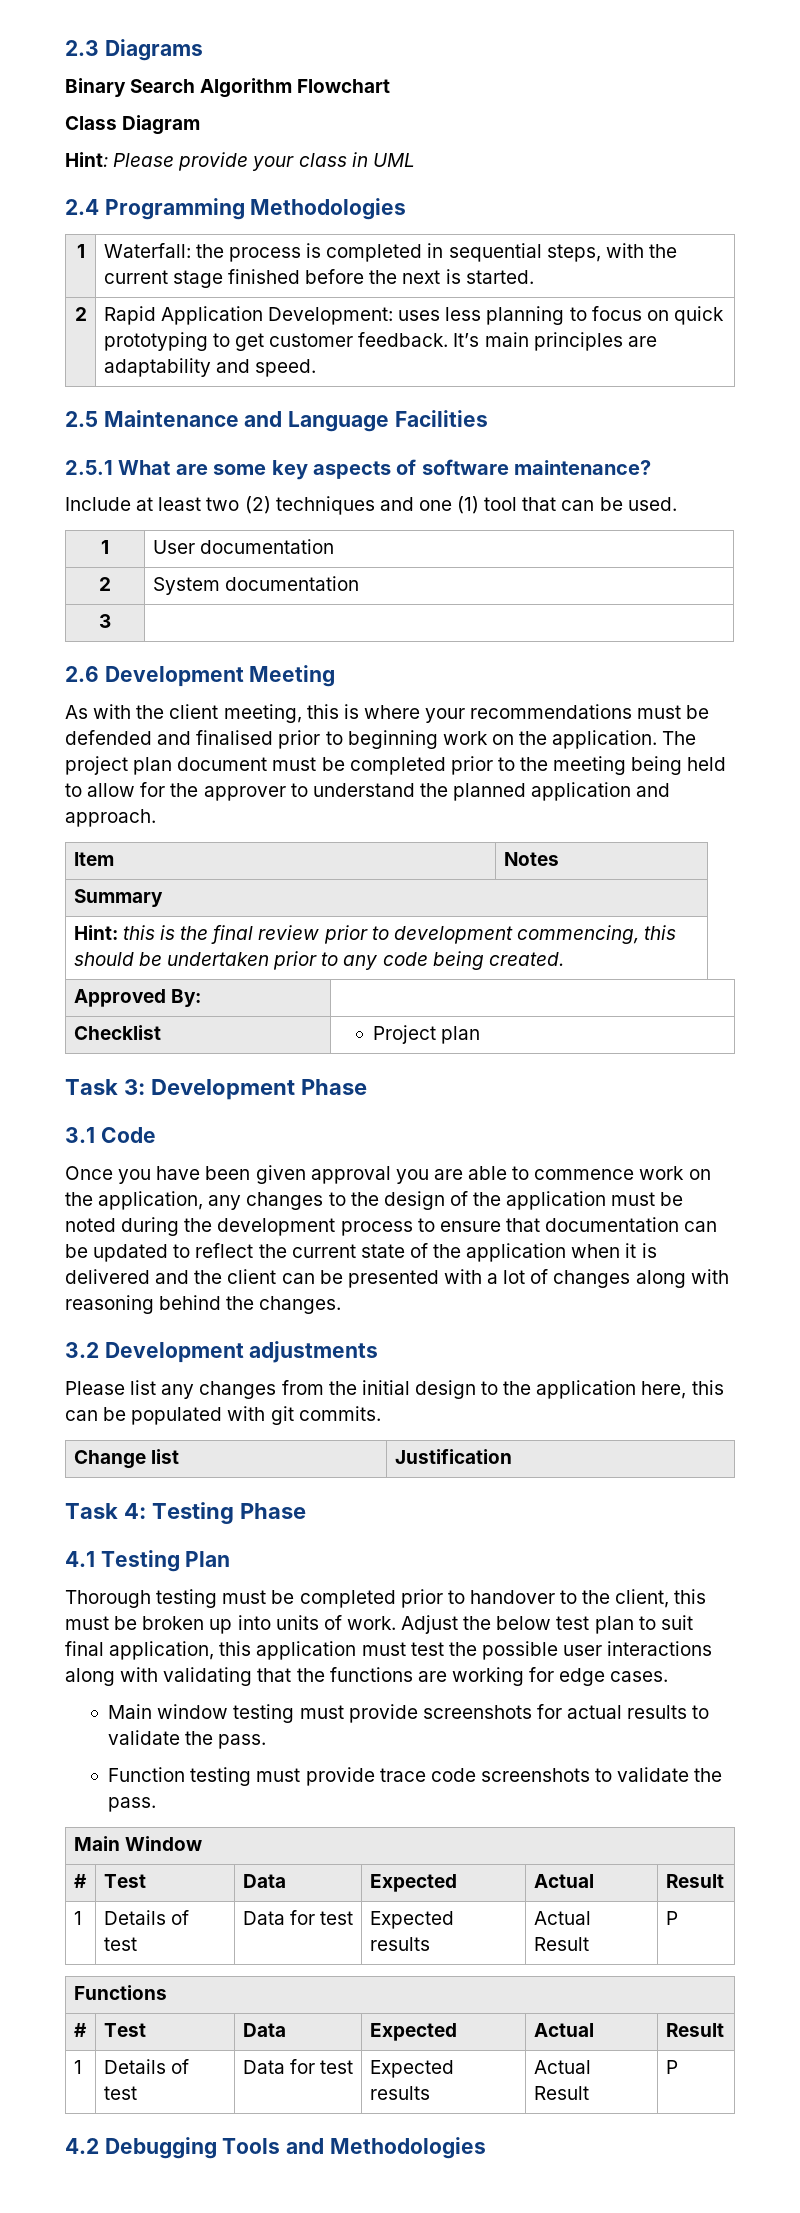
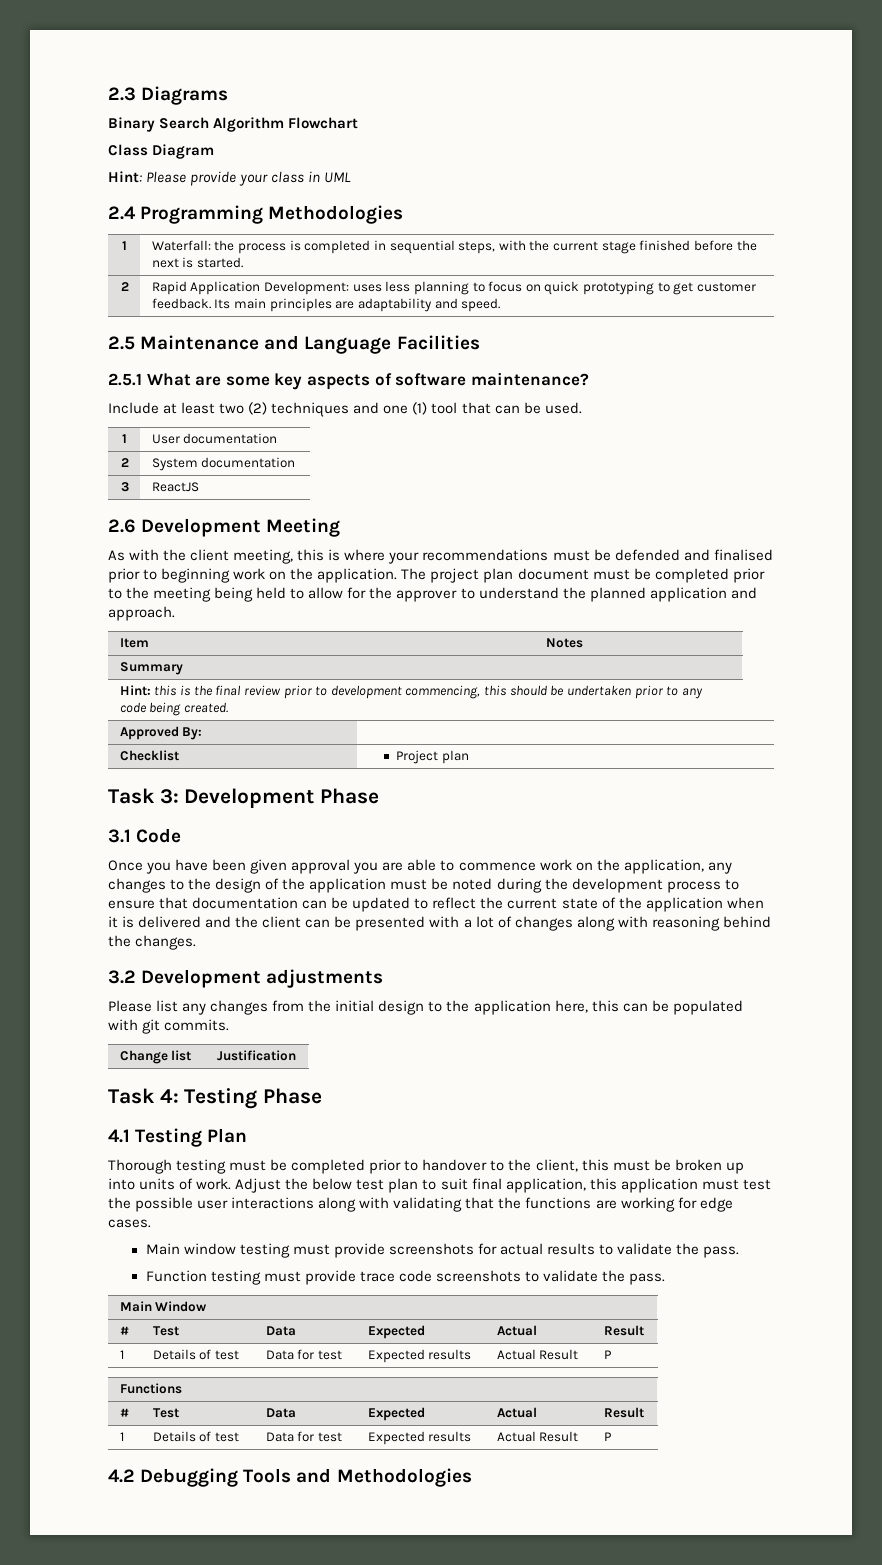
- 2 | Rapid Application Development: uses less planning to focus on quick prototyping to get customer feedback. It’s main principles are adaptability and speed.
+ 2 | Rapid Application Development: uses less planning to focus on quick prototyping to get customer feedback. Its main principles are adaptability and speed.
- 3 |
+ 3 | ReactJS

